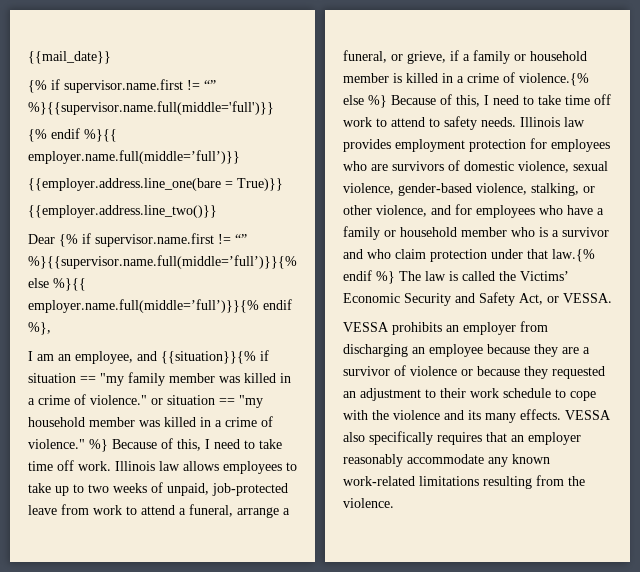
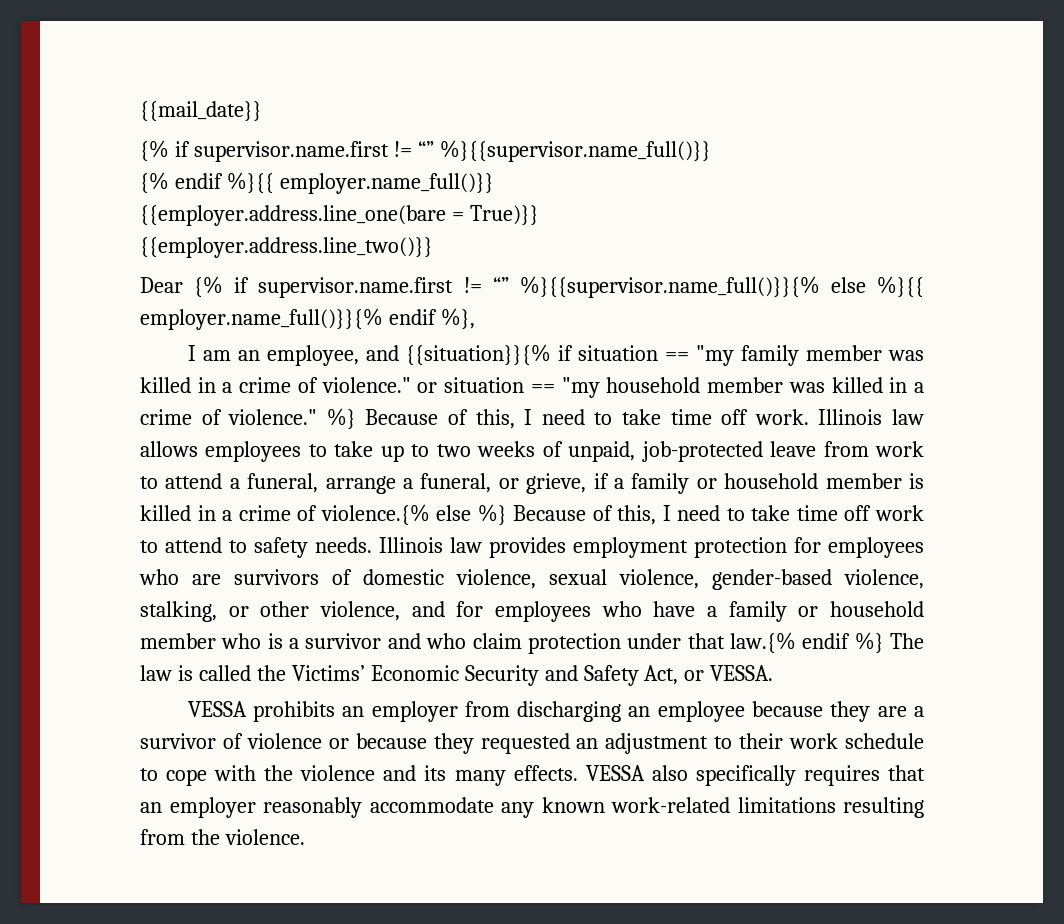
- {% if supervisor.name.first != “” %}{{supervisor.name.full(middle='full')}}
+ {% if supervisor.name.first != “” %}{{supervisor.name_full()}}
- {% endif %}{{ employer.name.full(middle=’full’)}}
+ {% endif %}{{ employer.name_full()}}
- Dear {% if supervisor.name.first != “” %}{{supervisor.name.full(middle=’full’)}}{% else %}{{ employer.name.full(middle=’full’)}}{% endif %},
+ Dear {% if supervisor.name.first != “” %}{{supervisor.name_full()}}{% else %}{{ employer.name_full()}}{% endif %},

